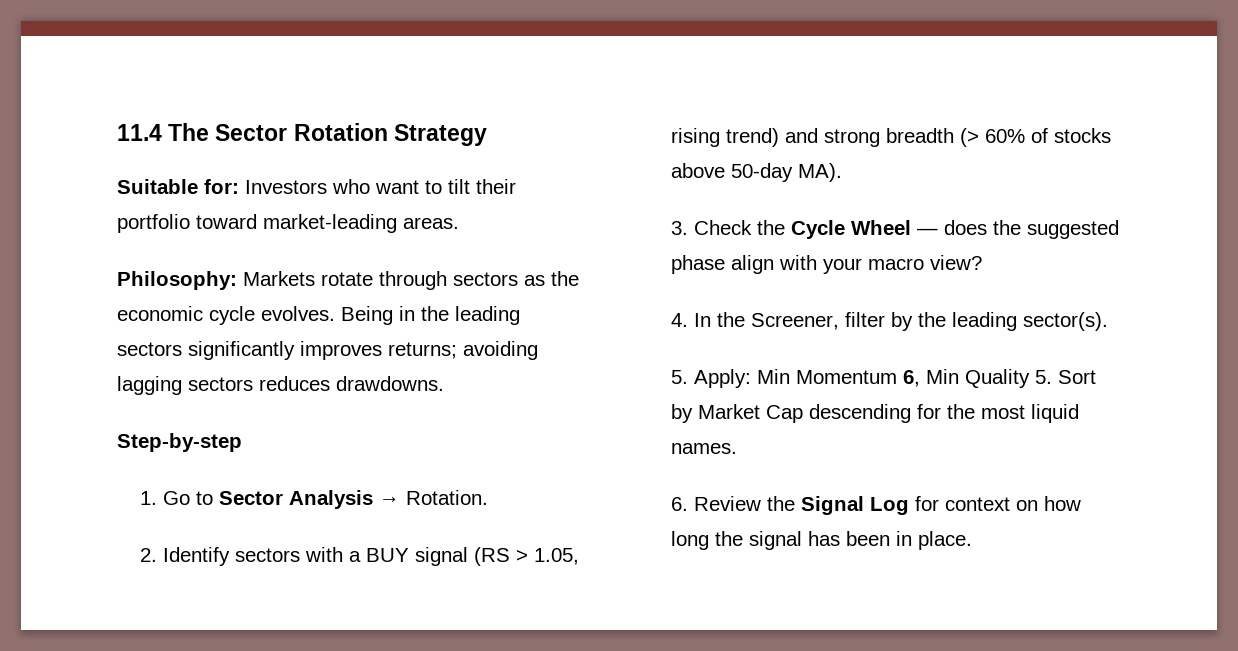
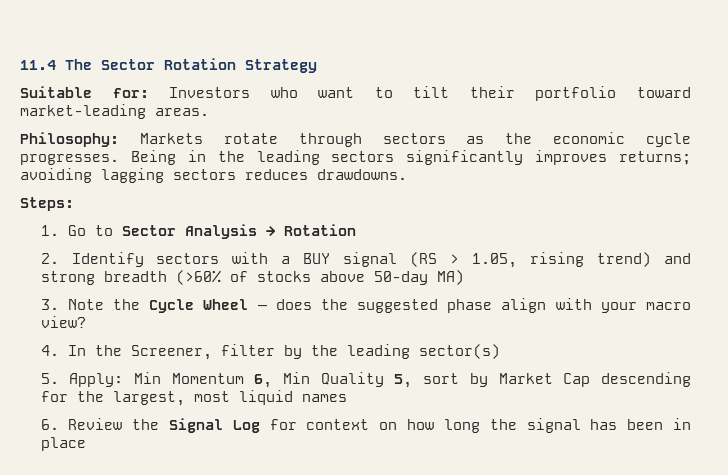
- Philosophy: Markets rotate through sectors as the economic cycle evolves.
+ Philosophy: Markets rotate through sectors as the economic cycle progresses.
- Step-by-step
+ Steps:
- 1. Go to Sector Analysis → Rotation.
+ 1. Go to Sector Analysis → Rotation
- 2. Identify sectors with a BUY signal (RS > 1.05, rising trend) and strong breadth (> 60% of stocks above 50-day MA).
+ 2. Identify sectors with a BUY signal (RS > 1.05, rising trend) and strong breadth (>60% of stocks above 50-day MA)
- 3. Check the Cycle Wheel — does the suggested phase align with your macro view?
+ 3. Note the Cycle Wheel — does the suggested phase align with your macro view?
- 4. In the Screener, filter by the leading sector(s).
+ 4. In the Screener, filter by the leading sector(s)
- 5. Apply: Min Momentum 6, Min Quality 5. Sort by Market Cap descending for the most liquid names.
+ 5. Apply: Min Momentum 6, Min Quality 5, sort by Market Cap descending for the largest, most liquid names
- 6. Review the Signal Log for context on how long the signal has been in place.
+ 6. Review the Signal Log for context on how long the signal has been in place

